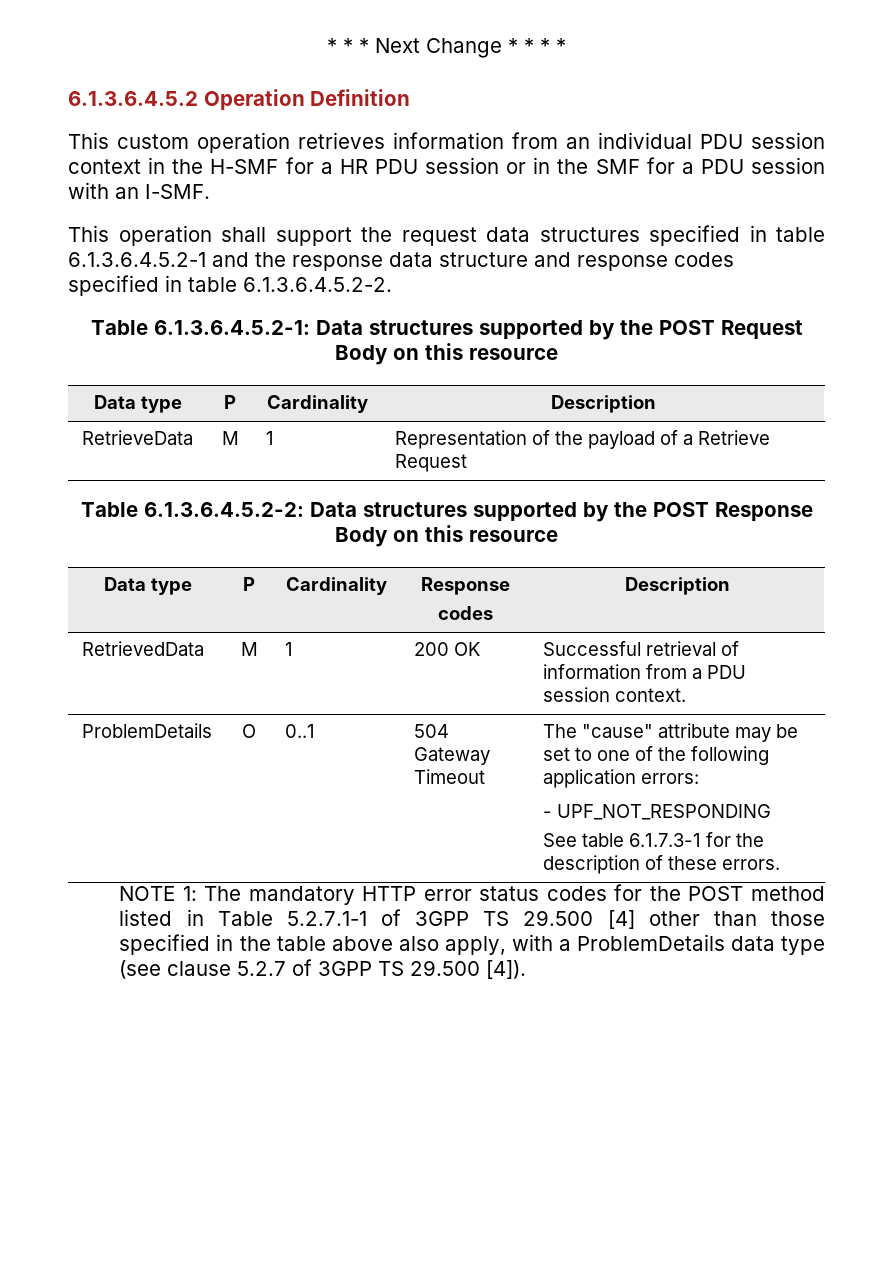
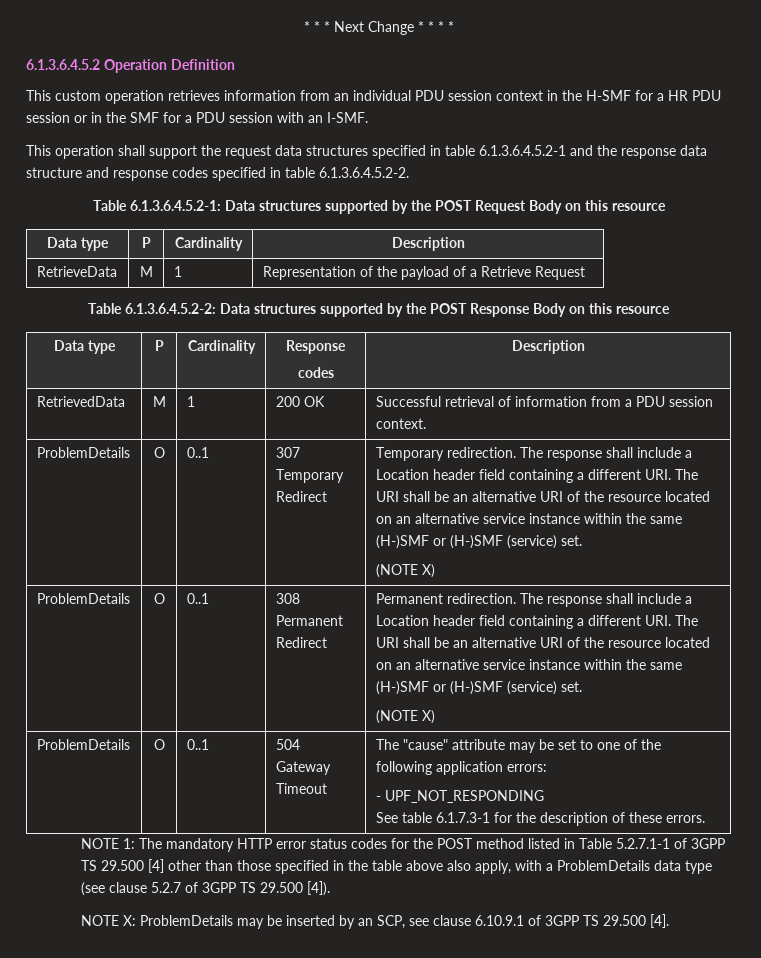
+ ProblemDetails | O | 0..1 | 307 Temporary Redirect | Temporary redirection. The response shall include a Location header field containing a different URI. The URI shall be an alternative URI of the resource located on an alternative service instance within the same (H-)SMF or (H-)SMF (service) set.
+ (NOTE X)
+ ProblemDetails | O | 0..1 | 308 Permanent Redirect | Permanent redirection. The response shall include a Location header field containing a different URI. The URI shall be an alternative URI of the resource located on an alternative service instance within the same (H-)SMF or (H-)SMF (service) set.
+ (NOTE X)
+ NOTE X: ProblemDetails may be inserted by an SCP, see clause 6.10.9.1 of 3GPP TS 29.500 [4].

